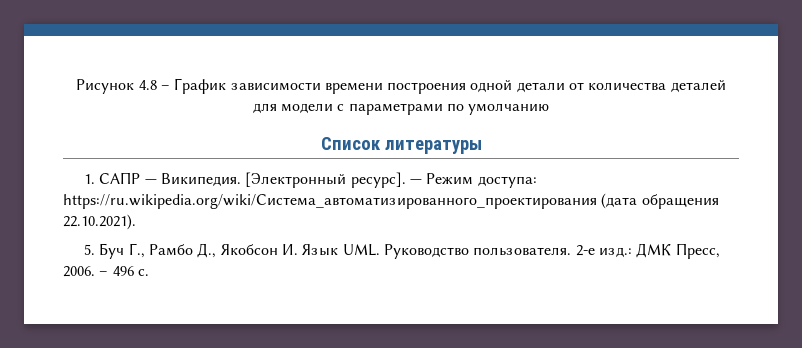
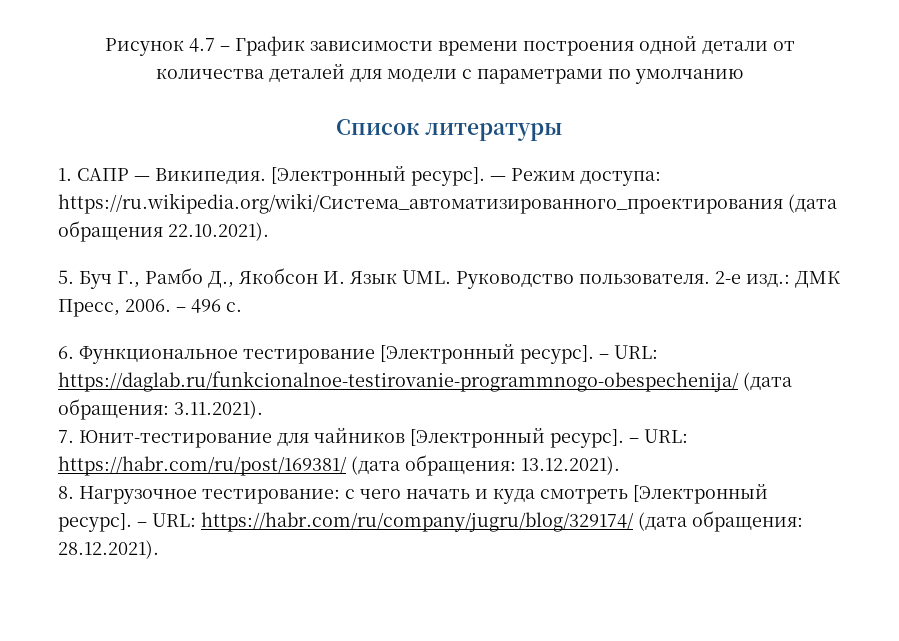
- Рисунок 4.8 – График зависимости времени построения одной детали от количества деталей для модели с параметрами по умолчанию
+ Рисунок 4.7 – График зависимости времени построения одной детали от количества деталей для модели с параметрами по умолчанию
+ 6. Функциональное тестирование [Электронный ресурс]. – URL: https://daglab.ru/funkcionalnoe-testirovanie-programmnogo-obespechenija/ (дата обращения: 3.11.2021).
+ 7. Юнит-тестирование для чайников [Электронный ресурс]. – URL: https://habr.com/ru/post/169381/ (дата обращения: 13.12.2021).
+ 8. Нагрузочное тестирование: с чего начать и куда смотреть [Электронный ресурс]. – URL: https://habr.com/ru/company/jugru/blog/329174/ (дата обращения: 28.12.2021).

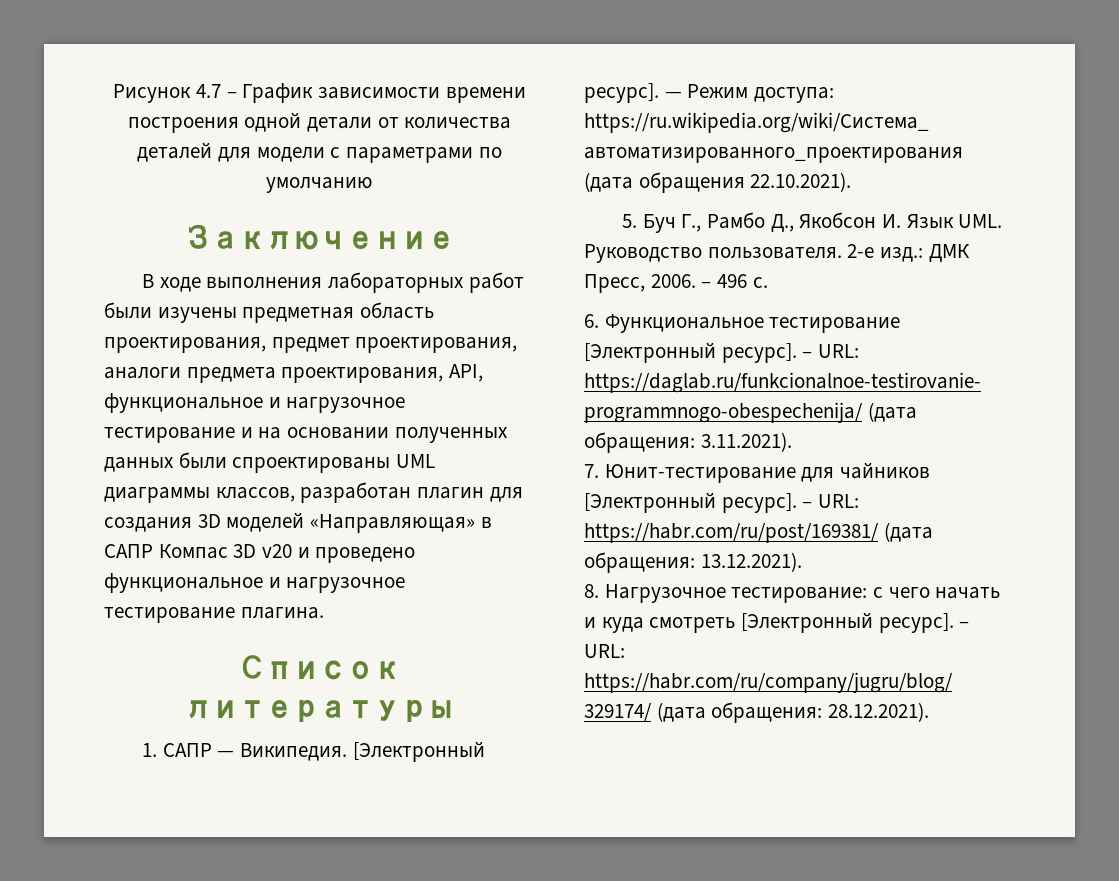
+ Заключение
+ В ходе выполнения лабораторных работ были изучены предметная область проектирования, предмет проектирования, аналоги предмета проектирования, API, функциональное и нагрузочное тестирование и на основании полученных данных были спроектированы UML диаграммы классов, разработан плагин для создания 3D моделей «Направляющая» в САПР Компас 3D v20 и проведено функциональное и нагрузочное тестирование плагина.

